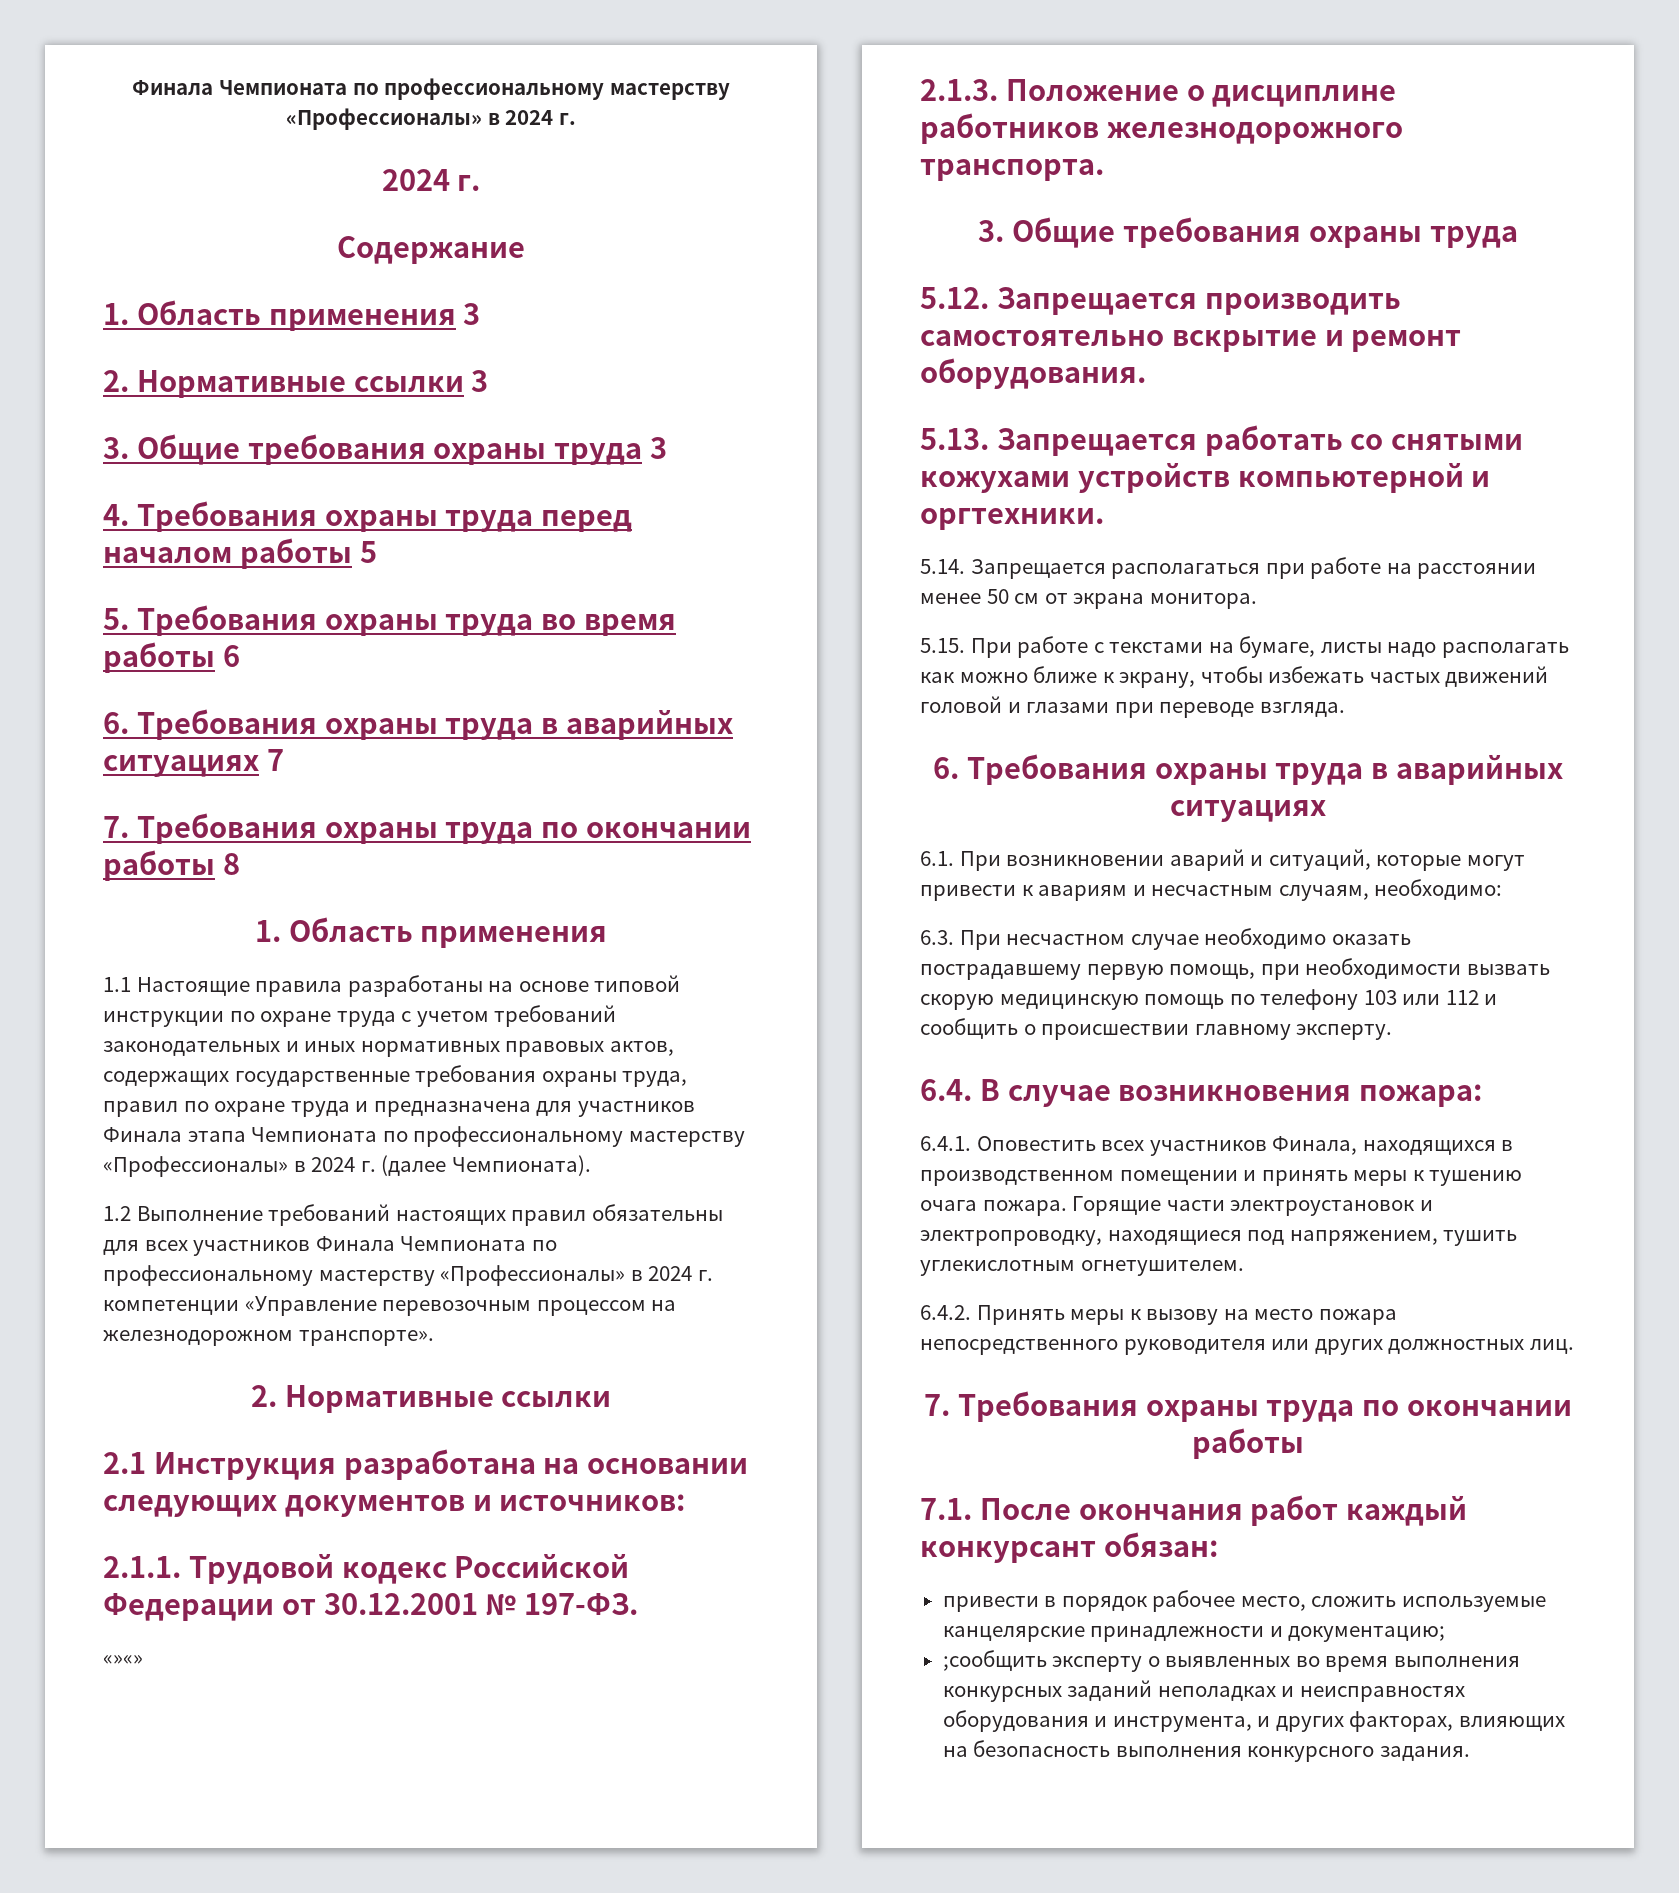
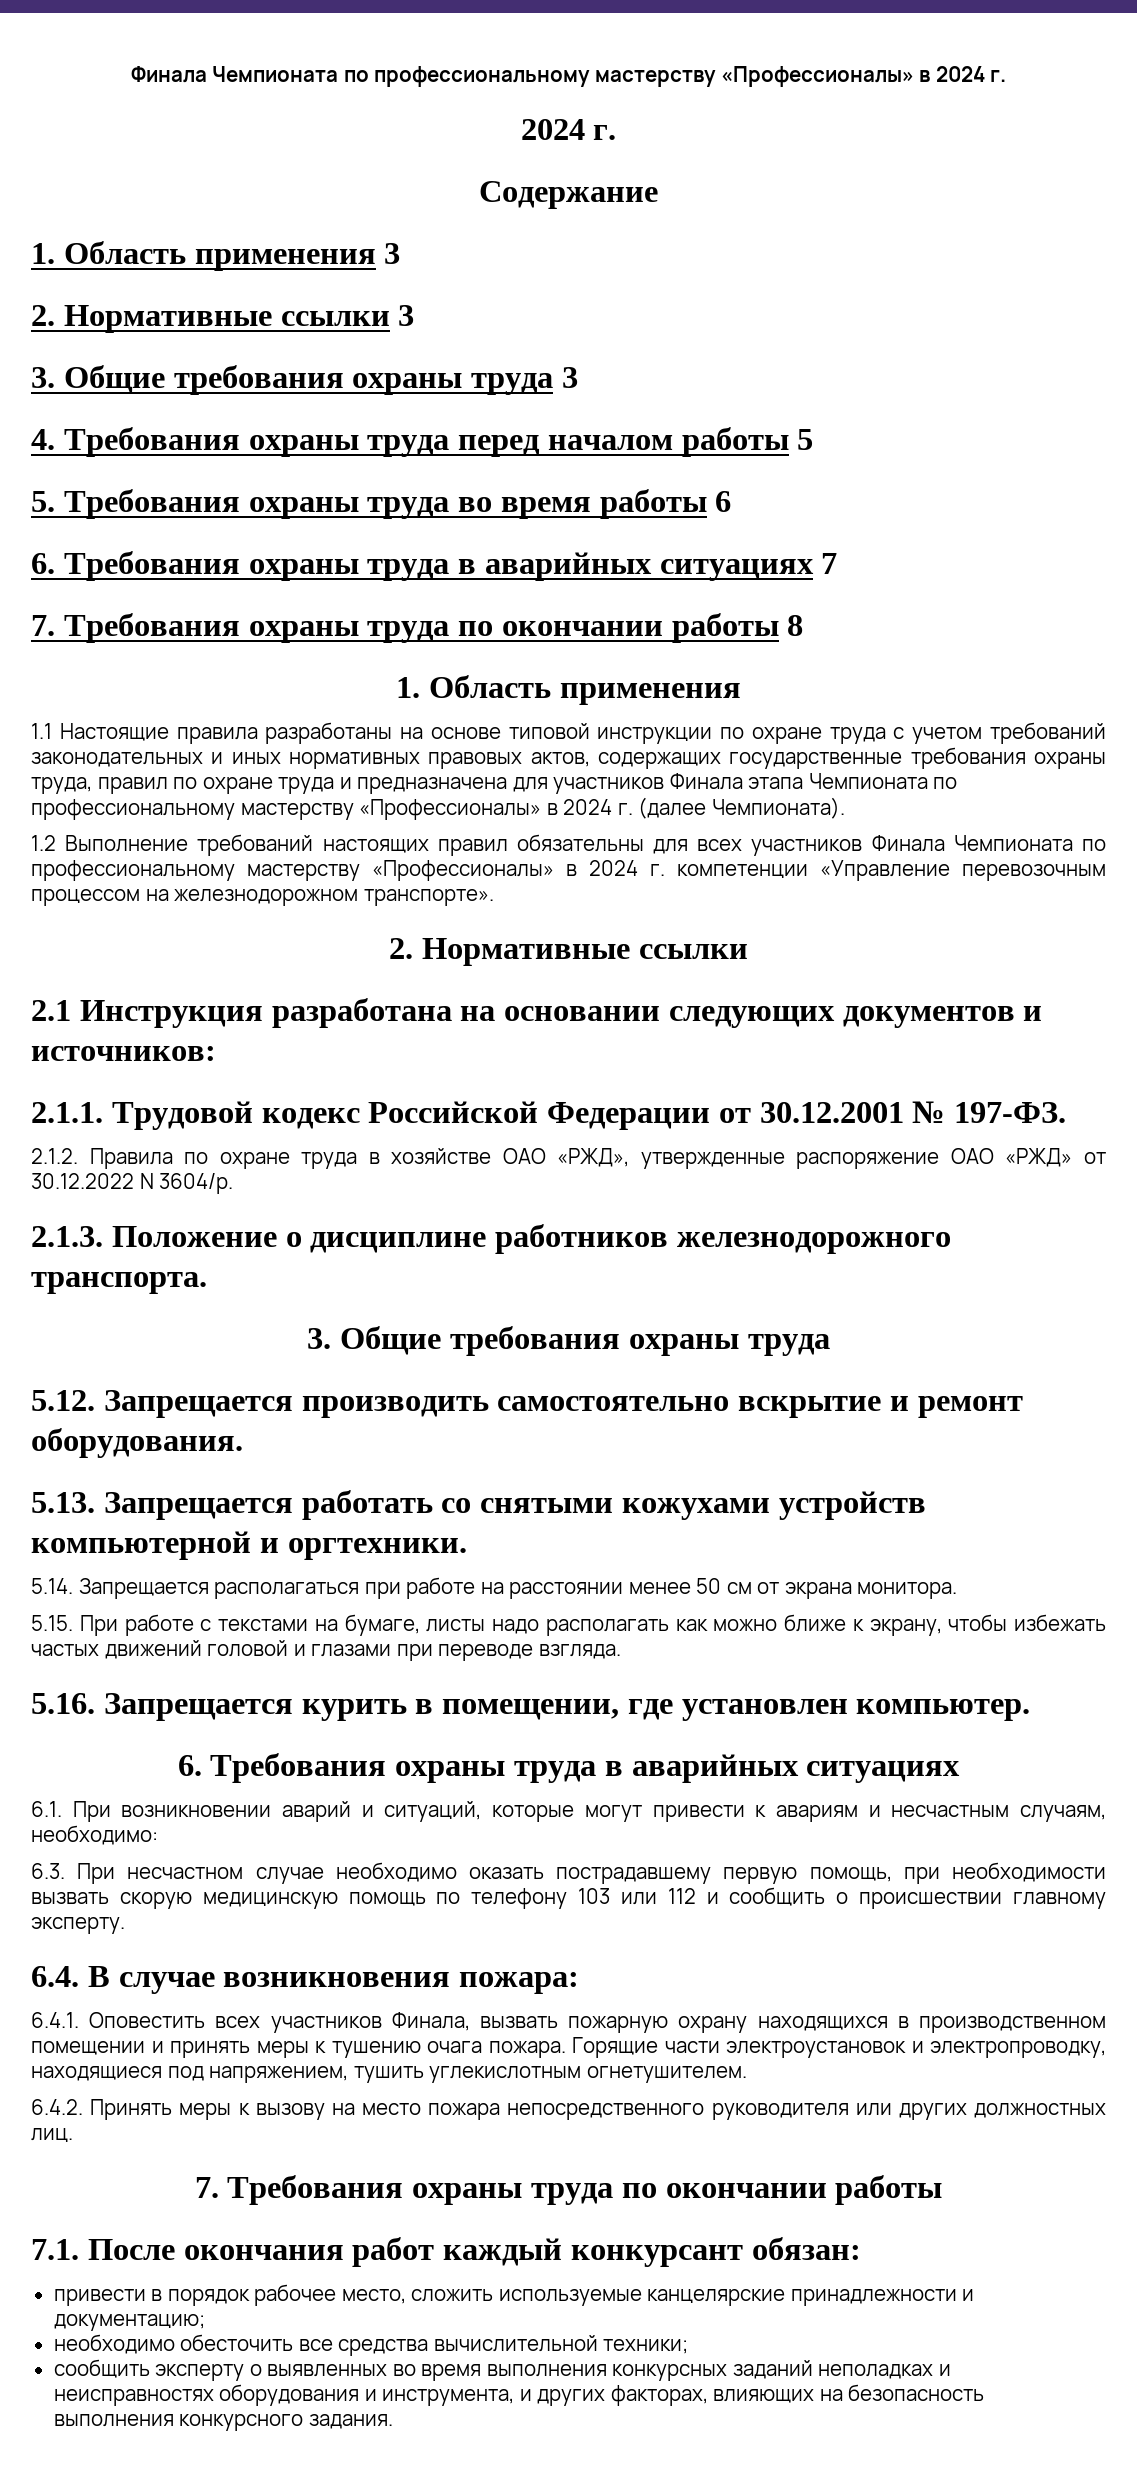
- «»«»
+ 2.1.2. Правила по охране труда в хозяйстве ОАО «РЖД», утвержденные распоряжение ОАО «РЖД» от 30.12.2022 N 3604/р.
+ 5.16. Запрещается курить в помещении, где установлен компьютер.
- 6.4.1. Оповестить всех участников Финала, находящихся в производственном помещении и принять меры к тушению очага пожара.
+ 6.4.1. Оповестить всех участников Финала, вызвать пожарную охрану находящихся в производственном помещении и принять меры к тушению очага пожара.
- ;сообщить эксперту о выявленных во время выполнения конкурсных заданий неполадках и неисправностях оборудования и инструмента, и других факторах, влияющих на безопасность выполнения конкурсного задания.
+ необходимо обесточить все средства вычислительной техники;
+ сообщить эксперту о выявленных во время выполнения конкурсных заданий неполадках и неисправностях оборудования и инструмента, и других факторах, влияющих на безопасность выполнения конкурсного задания.

